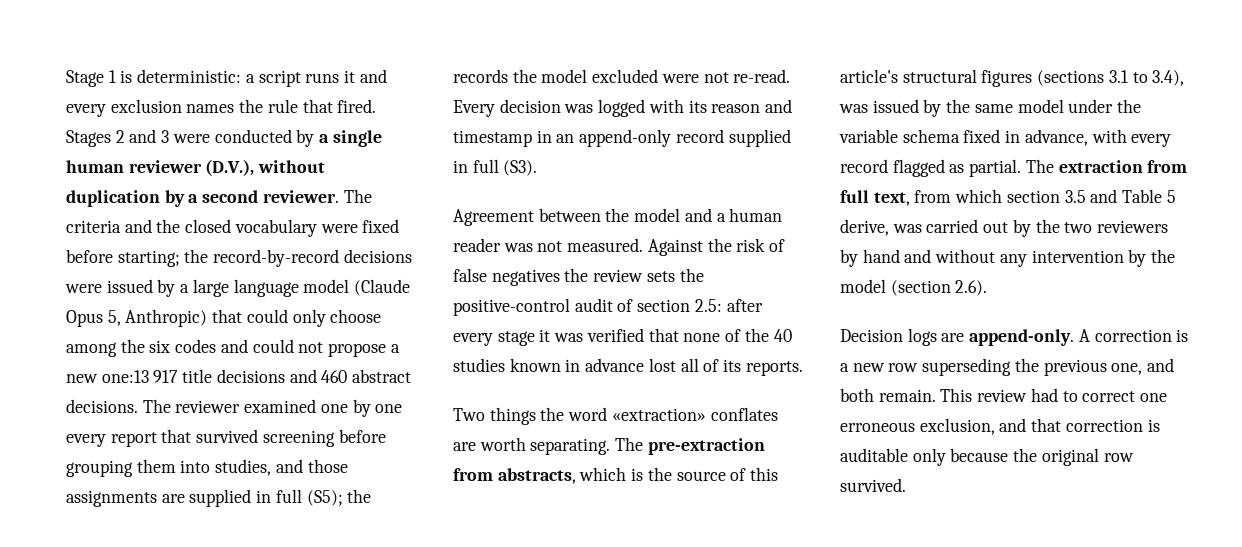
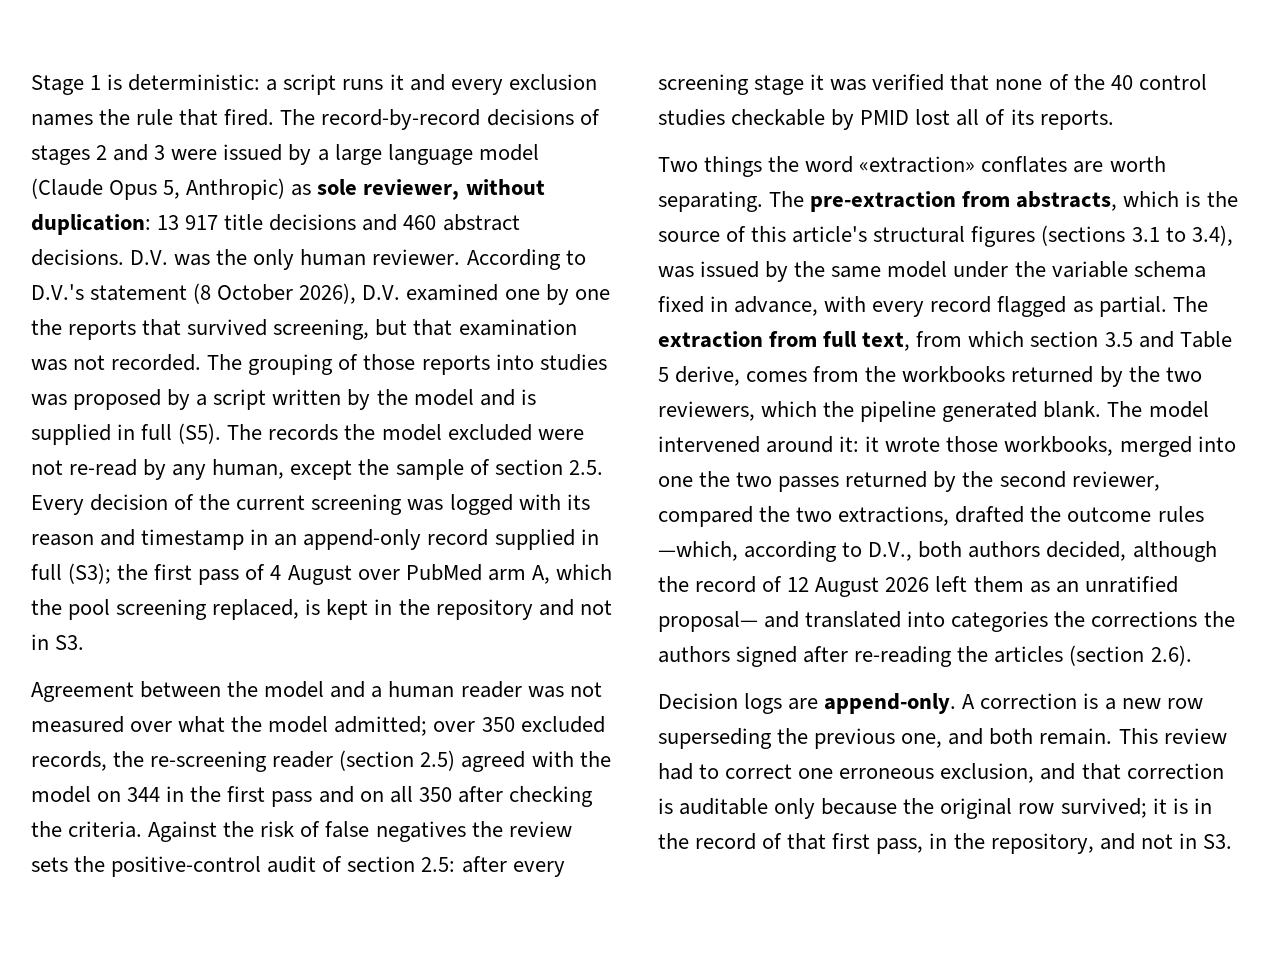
- Stages 2 and 3 were conducted by a single human reviewer (D.V.), without duplication by a second reviewer. The criteria and the closed vocabulary were fixed before starting; the record-by-record decisions were issued by a large language model (Claude Opus 5, Anthropic) that could only choose among the six codes and could not propose a new one:13 917 title decisions and 460 abstract decisions.
+ The record-by-record decisions of stages 2 and 3 were issued by a large language model (Claude Opus 5, Anthropic) as sole reviewer, without duplication: 13 917 title decisions and 460 abstract decisions.
- The reviewer examined one by one every report that survived screening before grouping them into studies, and those assignments are supplied in full (S5); the records the model excluded were not re-read. Every decision was logged with its reason and timestamp in an append-only record supplied in full (S3).
+ D.V. was the only human reviewer. According to D.V.'s statement (8 October 2026), D.V. examined one by one the reports that survived screening, but that examination was not recorded. The grouping of those reports into studies was proposed by a script written by the model and is supplied in full (S5). The records the model excluded were not re-read by any human, except the sample of section 2.5. Every decision of the current screening was logged with its reason and timestamp in an append-only record supplied in full (S3); the first pass of 4 August over PubMed arm A, which the pool screening replaced, is kept in the repository and not in S3.
- Agreement between the model and a human reader was not measured.
+ Agreement between the model and a human reader was not measured over what the model admitted; over 350 excluded records, the re-screening reader (section 2.5) agreed with the model on 344 in the first pass and on all 350 after checking the criteria.
- Against the risk of false negatives the review sets the positive-control audit of section 2.5: after every stage it was verified that none of the 40 studies known in advance lost all of its reports.
+ Against the risk of false negatives the review sets the positive-control audit of section 2.5: after every screening stage it was verified that none of the 40 control studies checkable by PMID lost all of its reports.
- The extraction from full text, from which section 3.5 and Table 5 derive, was carried out by the two reviewers by hand and without any intervention by the model (section 2.6).
+ The extraction from full text, from which section 3.5 and Table 5 derive, comes from the workbooks returned by the two reviewers, which the pipeline generated blank. The model intervened around it: it wrote those workbooks, merged into one the two passes returned by the second reviewer, compared the two extractions, drafted the outcome rules —which, according to D.V., both authors decided, although the record of 12 August 2026 left them as an unratified proposal— and translated into categories the corrections the authors signed after re-reading the articles (section 2.6).
- This review had to correct one erroneous exclusion, and that correction is auditable only because the original row survived.
+ This review had to correct one erroneous exclusion, and that correction is auditable only because the original row survived; it is in the record of that first pass, in the repository, and not in S3.

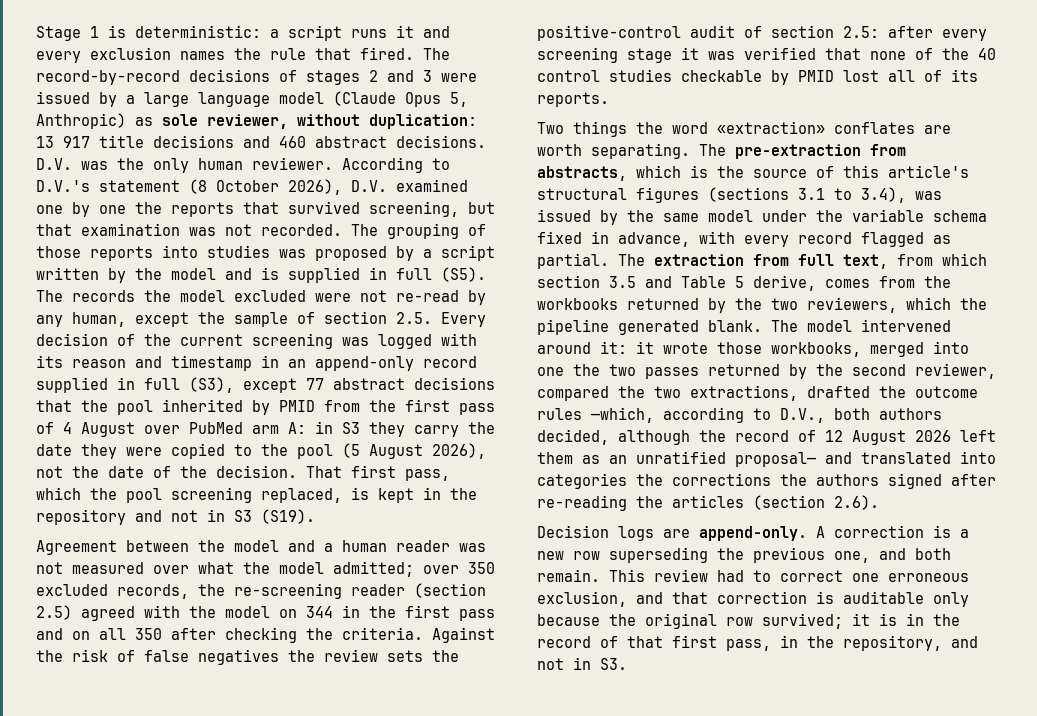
- The grouping of those reports into studies was proposed by a script written by the model and is supplied in full (S5). The records the model excluded were not re-read by any human, except the sample of section 2.5. Every decision of the current screening was logged with its reason and timestamp in an append-only record supplied in full (S3); the first pass of 4 August over PubMed arm A, which the pool screening replaced, is kept in the repository and not in S3.
+ The grouping of those reports into studies was proposed by a script written by the model and is supplied in full (S5). The records the model excluded were not re-read by any human, except the sample of section 2.5. Every decision of the current screening was logged with its reason and timestamp in an append-only record supplied in full (S3), except 77 abstract decisions that the pool inherited by PMID from the first pass of 4 August over PubMed arm A: in S3 they carry the date they were copied to the pool (5 August 2026), not the date of the decision. That first pass, which the pool screening replaced, is kept in the repository and not in S3 (S19).

